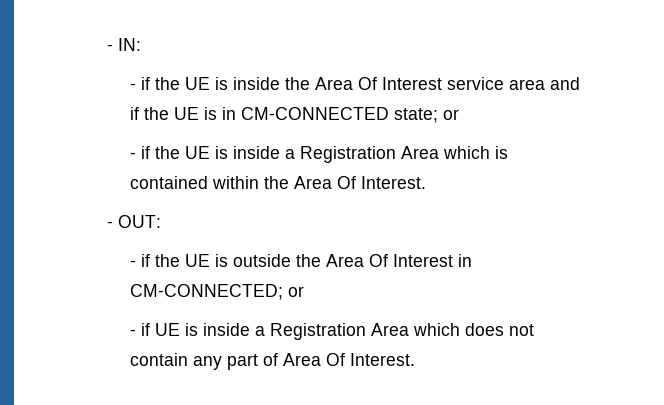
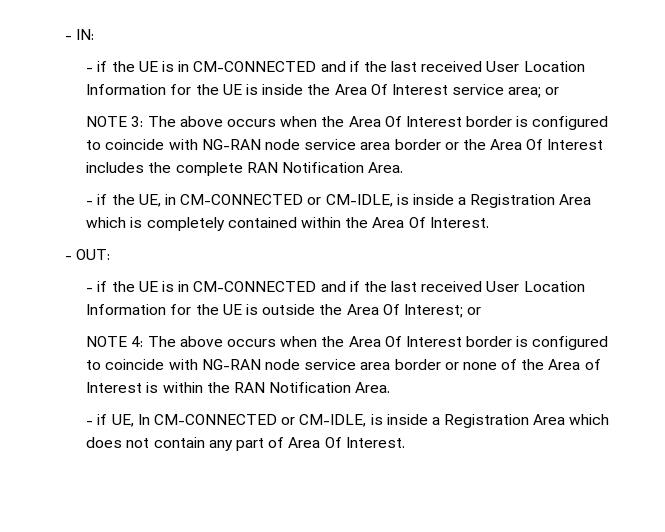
- - if the UE is inside the Area Of Interest service area and if the UE is in CM-CONNECTED state; or
- - if the UE is inside a Registration Area which is contained within the Area Of Interest.
+ - if the UE is in CM-CONNECTED and if the last received User Location Information for the UE is inside the Area Of Interest service area; or
+ NOTE 3: The above occurs when the Area Of Interest border is configured to coincide with NG-RAN node service area border or the Area Of Interest includes the complete RAN Notification Area.
+ - if the UE, in CM-CONNECTED or CM-IDLE, is inside a Registration Area which is completely contained within the Area Of Interest.
- - if the UE is outside the Area Of Interest in CM-CONNECTED; or
- - if UE is inside a Registration Area which does not contain any part of Area Of Interest.
+ - if the UE is in CM-CONNECTED and if the last received User Location Information for the UE is outside the Area Of Interest; or
+ NOTE 4: The above occurs when the Area Of Interest border is configured to coincide with NG-RAN node service area border or none of the Area of Interest is within the RAN Notification Area.
+ - if UE, In CM-CONNECTED or CM-IDLE, is inside a Registration Area which does not contain any part of Area Of Interest.

